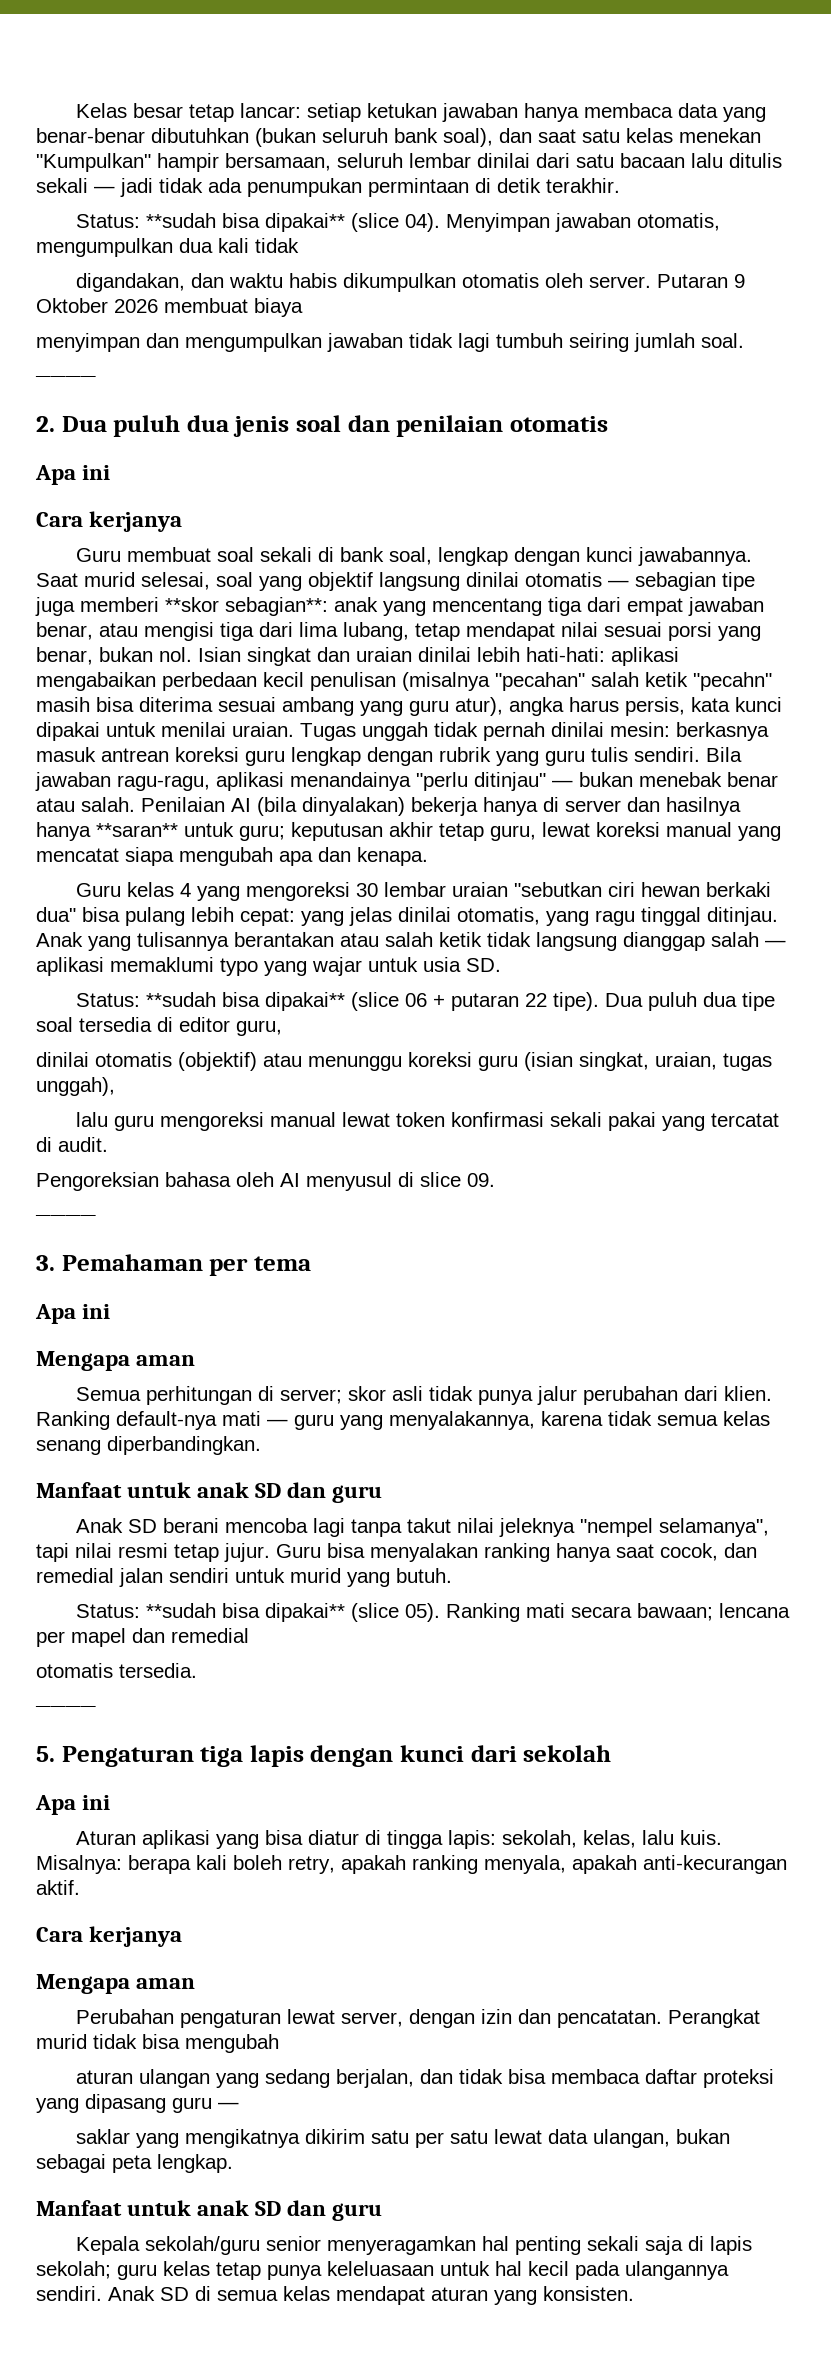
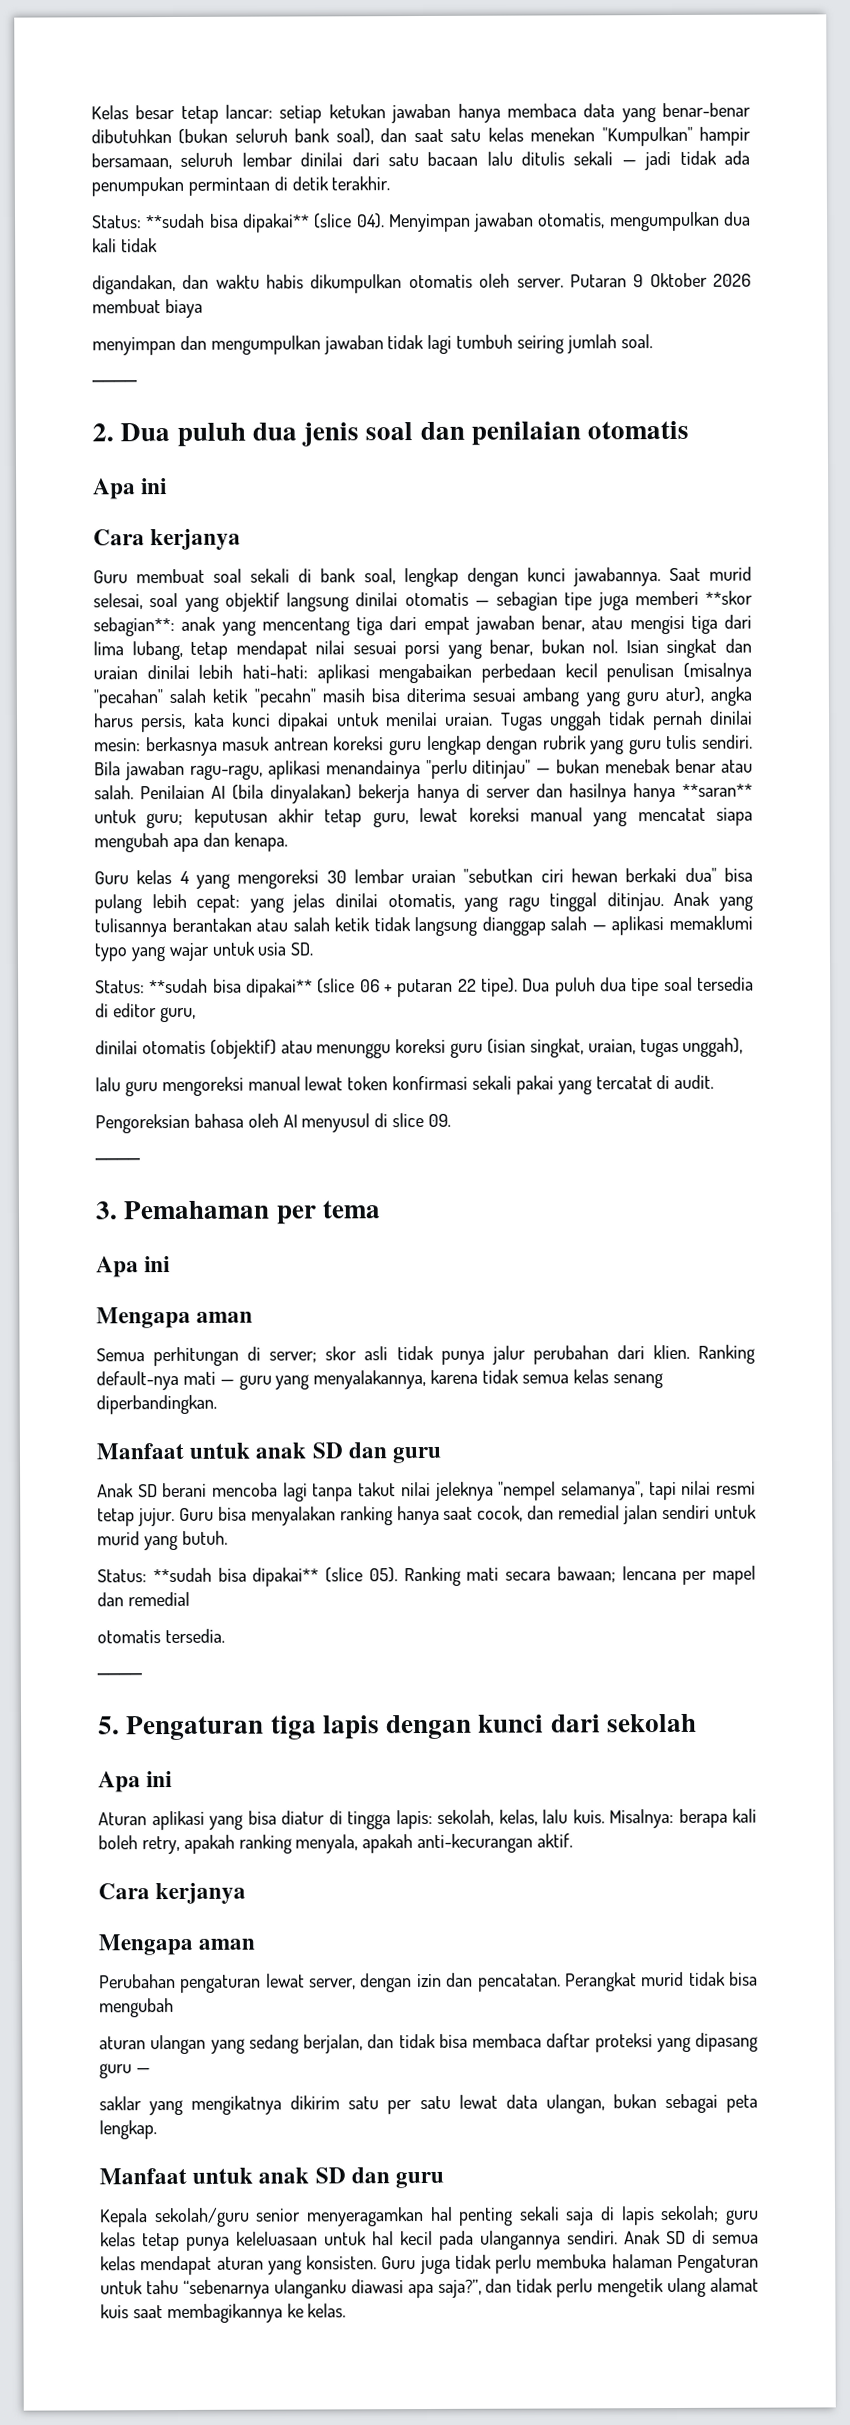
+ Guru juga tidak perlu membuka halaman Pengaturan untuk tahu “sebenarnya ulanganku diawasi apa saja?”, dan tidak perlu mengetik ulang alamat kuis saat membagikannya ke kelas.

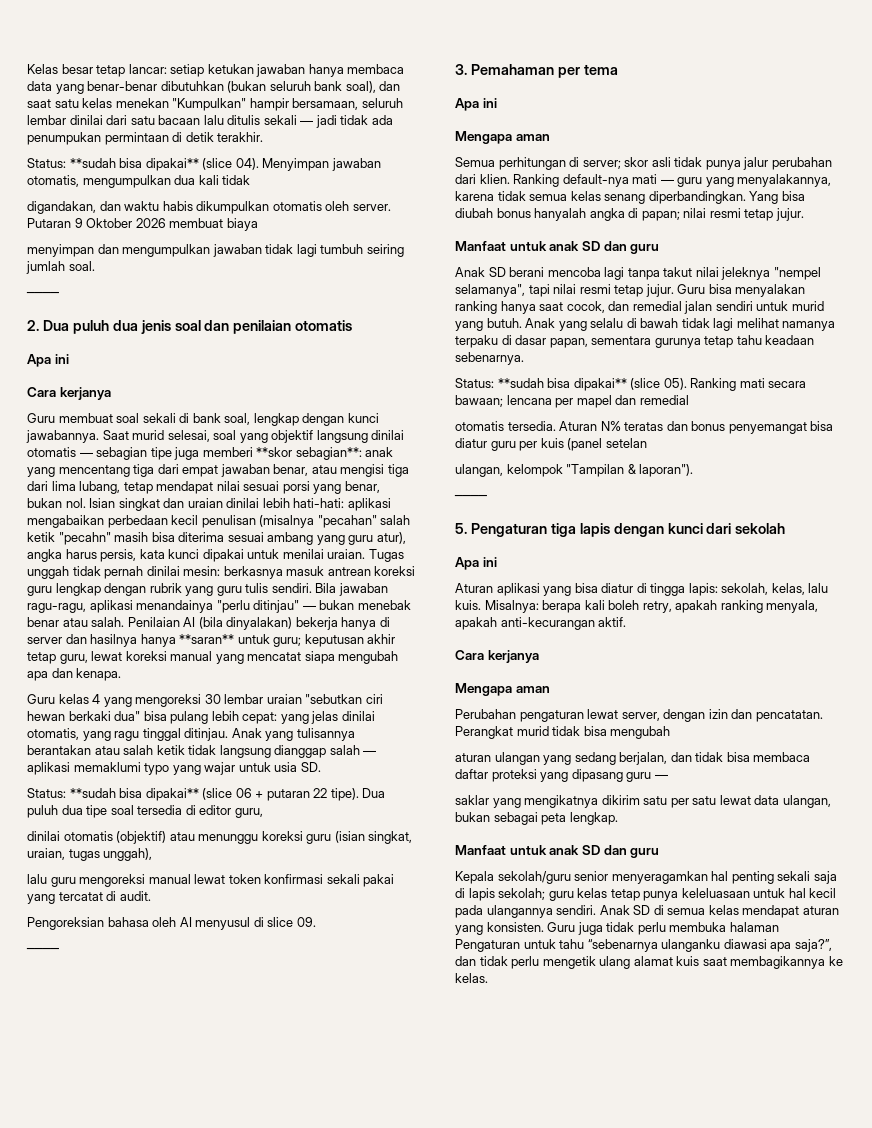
+ Yang bisa diubah bonus hanyalah angka di papan; nilai resmi tetap jujur.
+ Anak yang selalu di bawah tidak lagi melihat namanya terpaku di dasar papan, sementara gurunya tetap tahu keadaan sebenarnya.
+ Aturan N% teratas dan bonus penyemangat bisa diatur guru per kuis (panel setelan
+ ulangan, kelompok "Tampilan & laporan").

